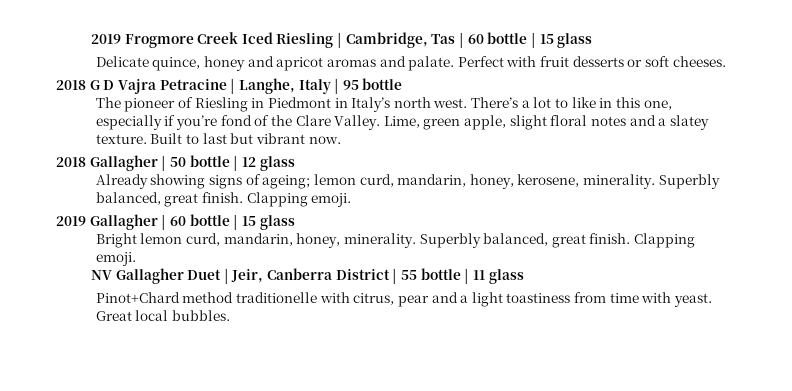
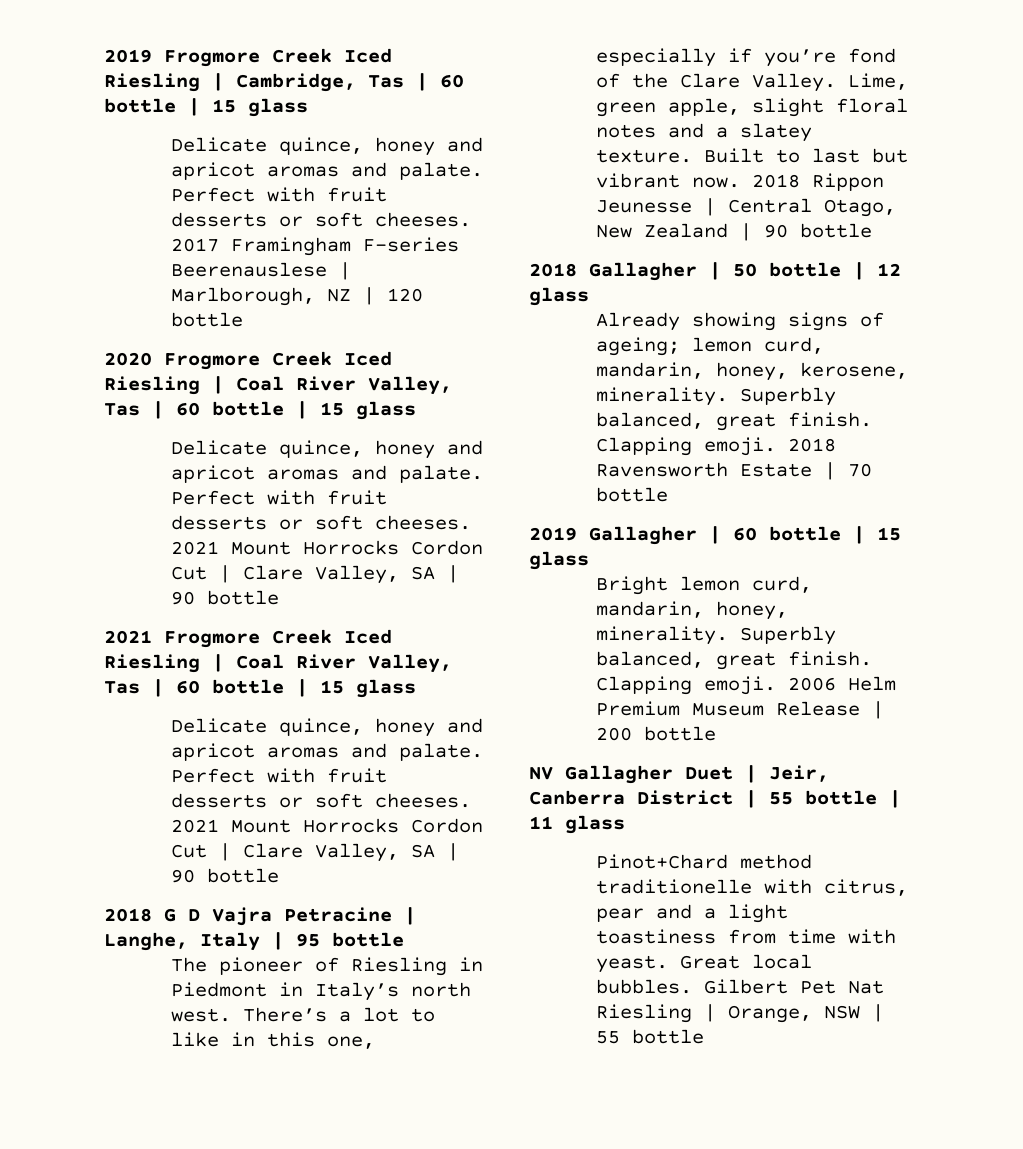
+ 2017 Framingham F-series Beerenauslese | Marlborough, NZ | 120 bottle
+ 2020 Frogmore Creek Iced Riesling | Coal River Valley, Tas | 60 bottle | 15 glass
+ Delicate quince, honey and apricot aromas and palate. Perfect with fruit desserts or soft cheeses. 2021 Mount Horrocks Cordon Cut | Clare Valley, SA | 90 bottle
+ 2021 Frogmore Creek Iced Riesling | Coal River Valley, Tas | 60 bottle | 15 glass
+ Delicate quince, honey and apricot aromas and palate. Perfect with fruit desserts or soft cheeses. 2021 Mount Horrocks Cordon Cut | Clare Valley, SA | 90 bottle
+ 2018 Rippon Jeunesse | Central Otago, New Zealand | 90 bottle
+ 2018 Ravensworth Estate | 70 bottle
+ 2006 Helm Premium Museum Release | 200 bottle
+ Gilbert Pet Nat Riesling | Orange, NSW | 55 bottle

